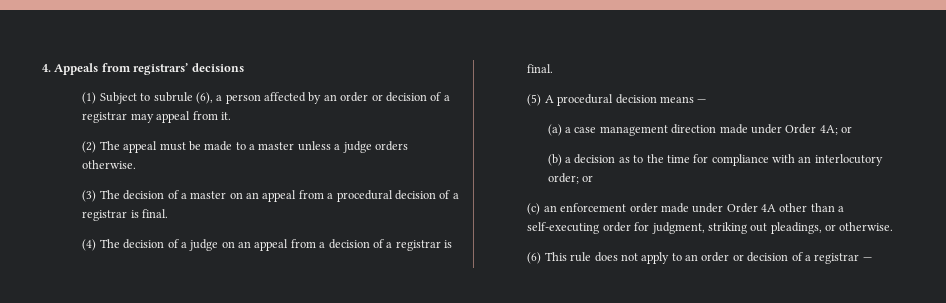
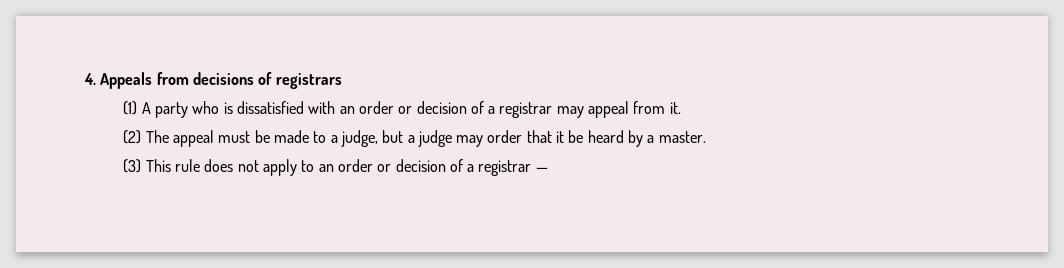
- 4. Appeals from registrars’ decisions
+ 4. Appeals from decisions of registrars
- (1) Subject to subrule (6), a person affected by an order or decision of a registrar may appeal from it.
+ (1) A party who is dissatisfied with an order or decision of a registrar may appeal from it.
- (2) The appeal must be made to a master unless a judge orders otherwise.
- (3) The decision of a master on an appeal from a procedural decision of a registrar is final.
- (4) The decision of a judge on an appeal from a decision of a registrar is final.
- (5) A procedural decision means —
- (a) a case management direction made under Order 4A; or
- (b) a decision as to the time for compliance with an interlocutory order; or
- (c) an enforcement order made under Order 4A other than a self-executing order for judgment, striking out pleadings, or otherwise.
- (6) This rule does not apply to an order or decision of a registrar —
+ (2) The appeal must be made to a judge, but a judge may order that it be heard by a master.
+ (3) This rule does not apply to an order or decision of a registrar —

